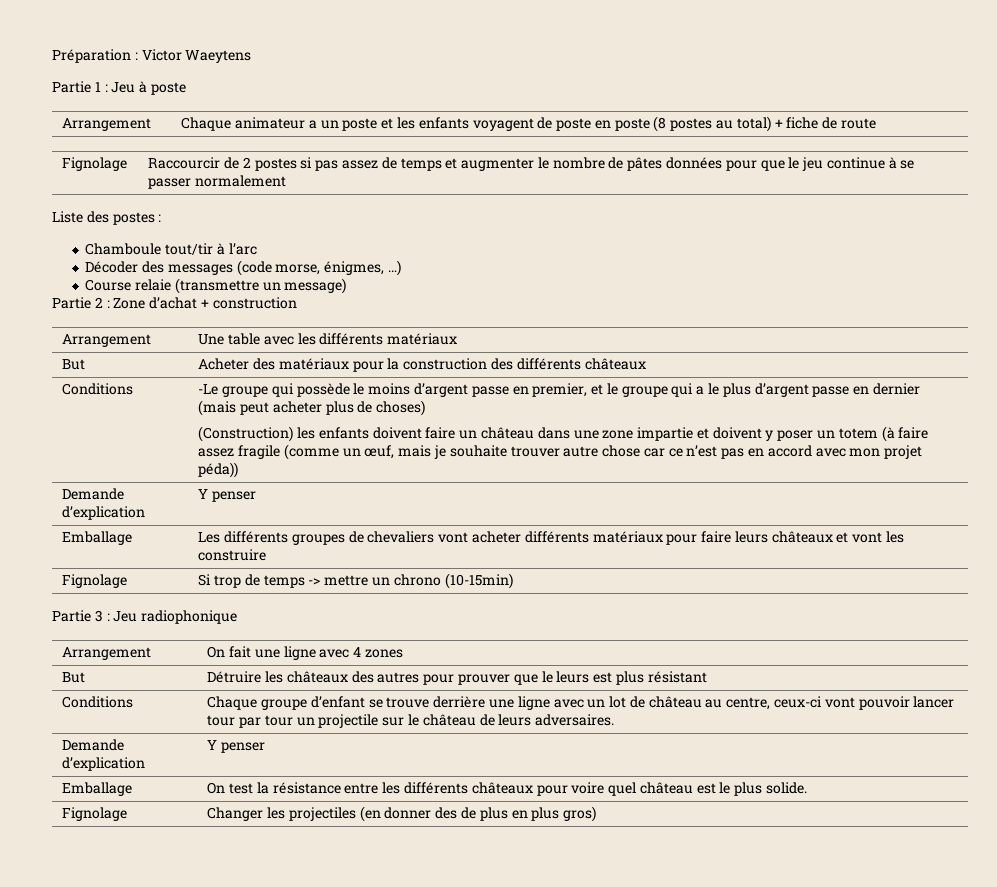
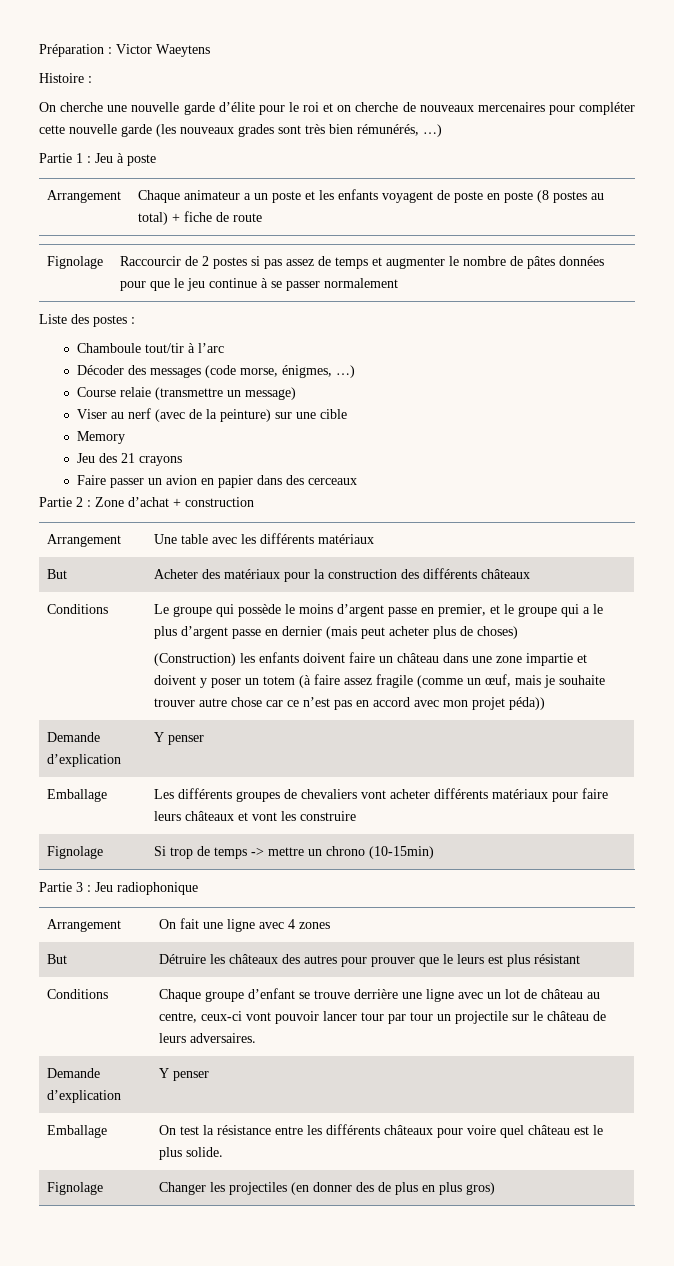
+ Histoire :
+ On cherche une nouvelle garde d’élite pour le roi et on cherche de nouveaux mercenaires pour compléter cette nouvelle garde (les nouveaux grades sont très bien rémunérés, …)
+ Viser au nerf (avec de la peinture) sur une cible
+ Memory
+ Jeu des 21 crayons
+ Faire passer un avion en papier dans des cerceaux
- -Le groupe qui possède le moins d’argent passe en premier, et le groupe qui a le plus d’argent passe en dernier (mais peut acheter plus de choses)
+ Le groupe qui possède le moins d’argent passe en premier, et le groupe qui a le plus d’argent passe en dernier (mais peut acheter plus de choses)

